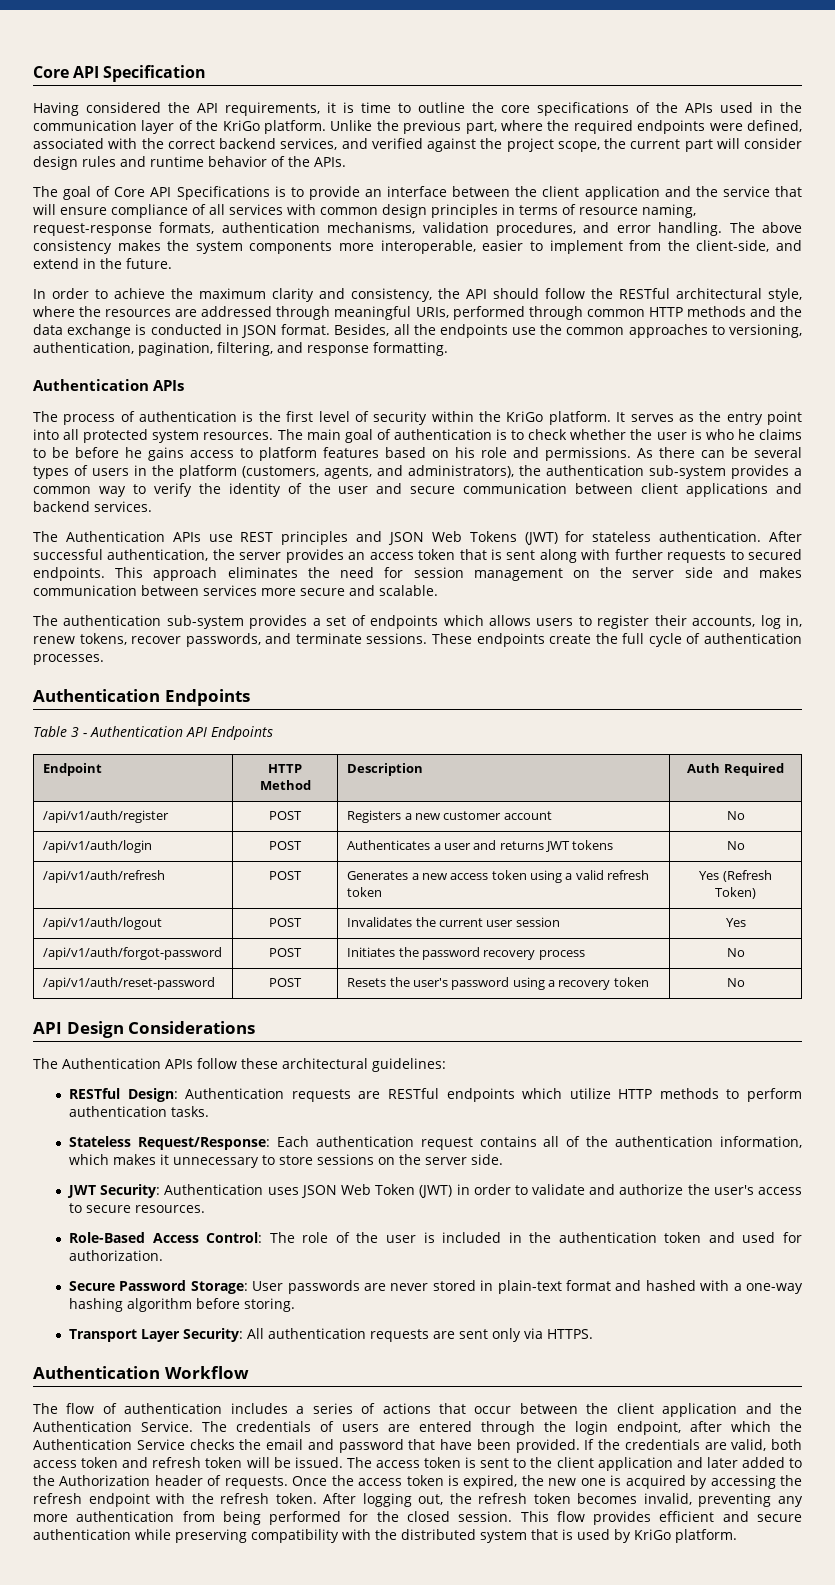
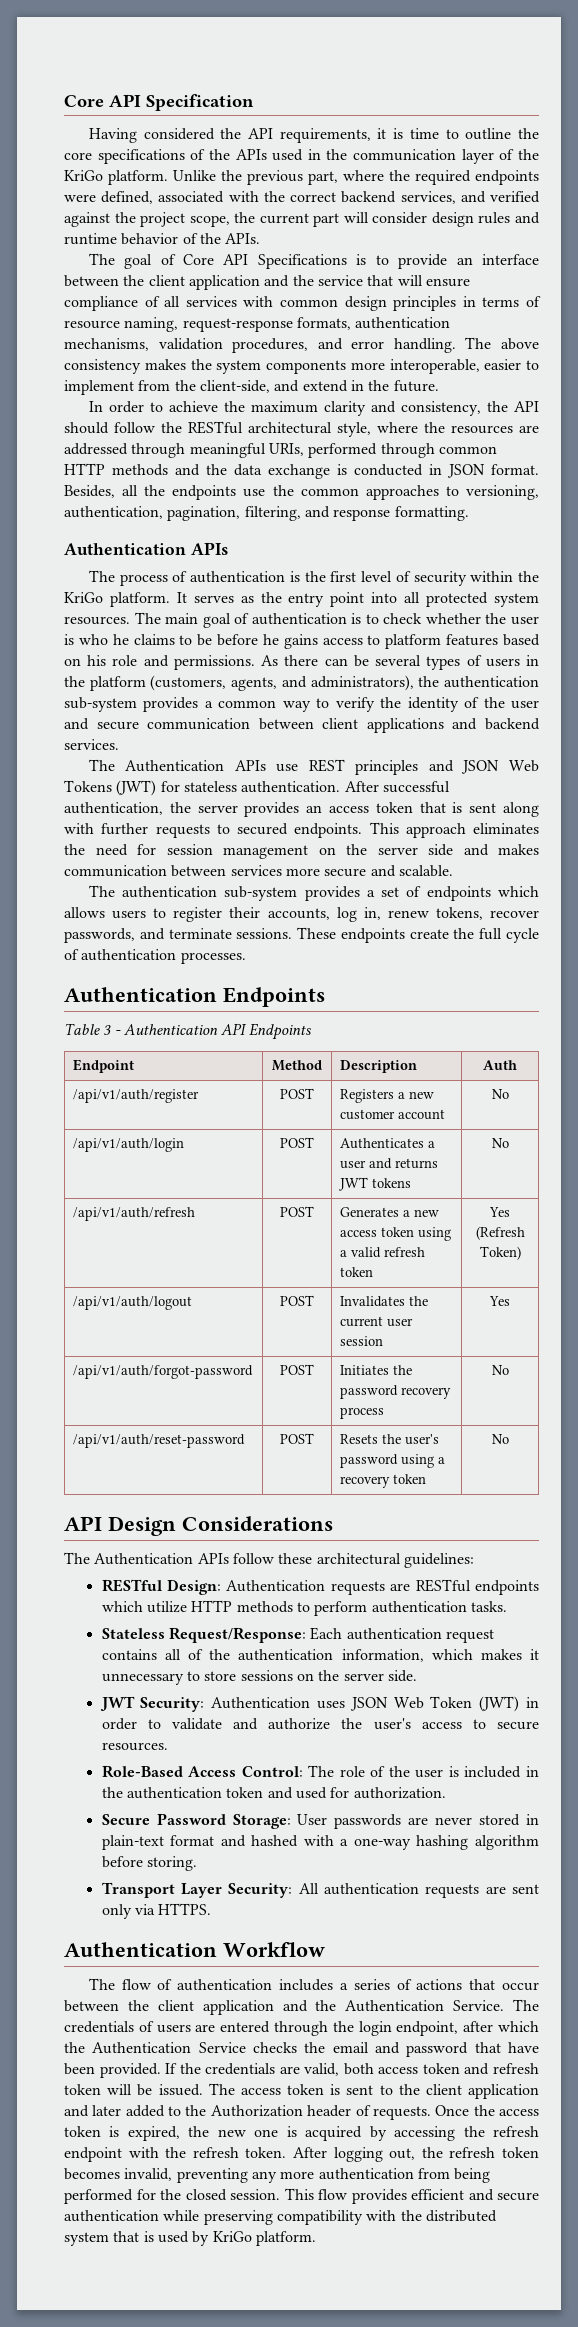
- Endpoint | HTTP Method | Description | Auth Required
+ Endpoint | Method | Description | Auth

